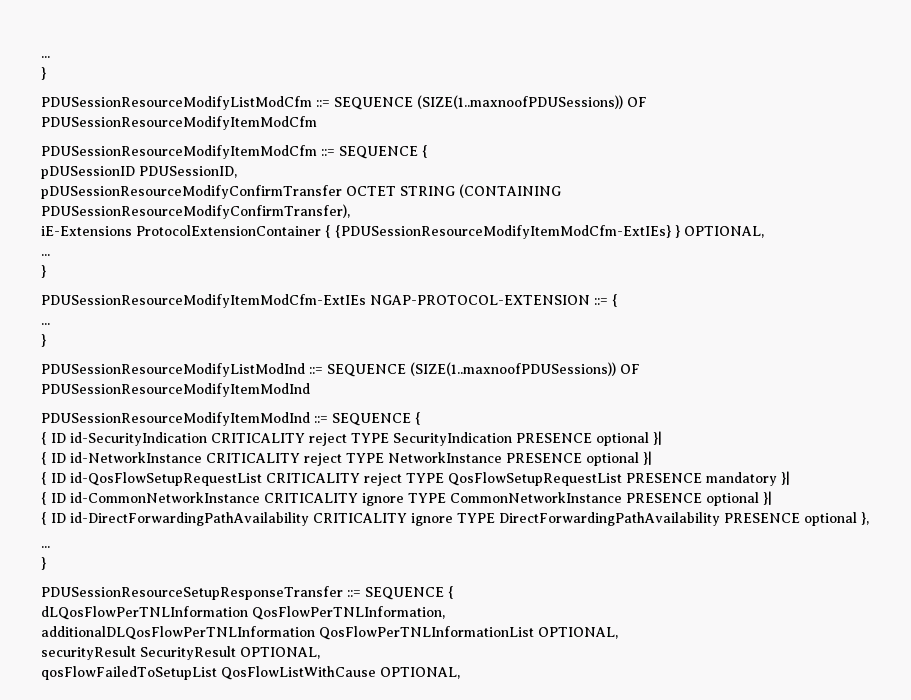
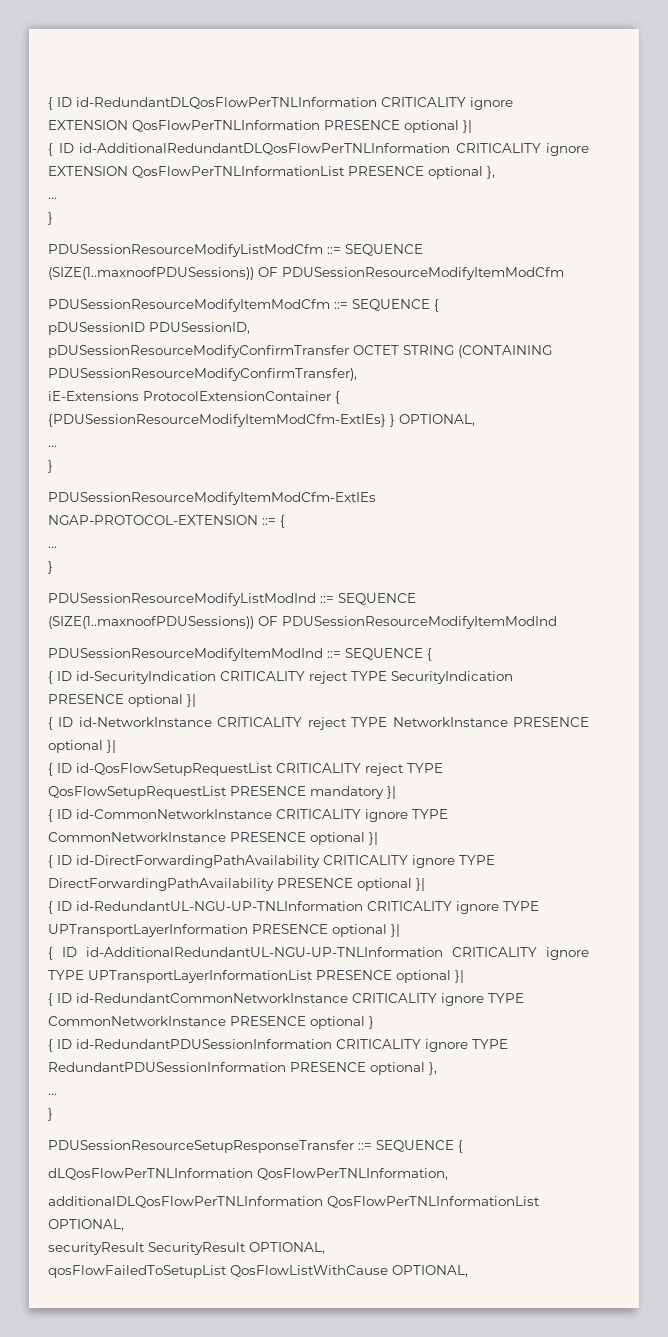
+ { ID id-RedundantDLQosFlowPerTNLInformation CRITICALITY ignore EXTENSION QosFlowPerTNLInformation PRESENCE optional }|
+ { ID id-AdditionalRedundantDLQosFlowPerTNLInformation CRITICALITY ignore EXTENSION QosFlowPerTNLInformationList PRESENCE optional },
- { ID id-DirectForwardingPathAvailability CRITICALITY ignore TYPE DirectForwardingPathAvailability PRESENCE optional },
+ { ID id-DirectForwardingPathAvailability CRITICALITY ignore TYPE DirectForwardingPathAvailability PRESENCE optional }|
+ { ID id-RedundantUL-NGU-UP-TNLInformation CRITICALITY ignore TYPE UPTransportLayerInformation PRESENCE optional }|
+ { ID id-AdditionalRedundantUL-NGU-UP-TNLInformation CRITICALITY ignore TYPE UPTransportLayerInformationList PRESENCE optional }|
+ { ID id-RedundantCommonNetworkInstance CRITICALITY ignore TYPE CommonNetworkInstance PRESENCE optional }
+ { ID id-RedundantPDUSessionInformation CRITICALITY ignore TYPE RedundantPDUSessionInformation PRESENCE optional },

